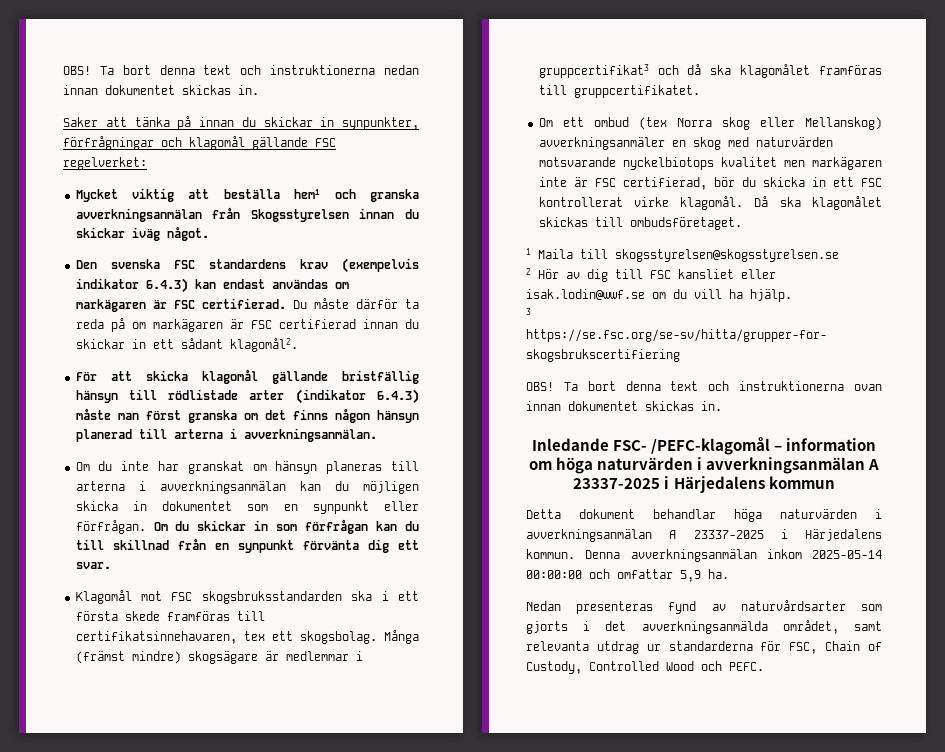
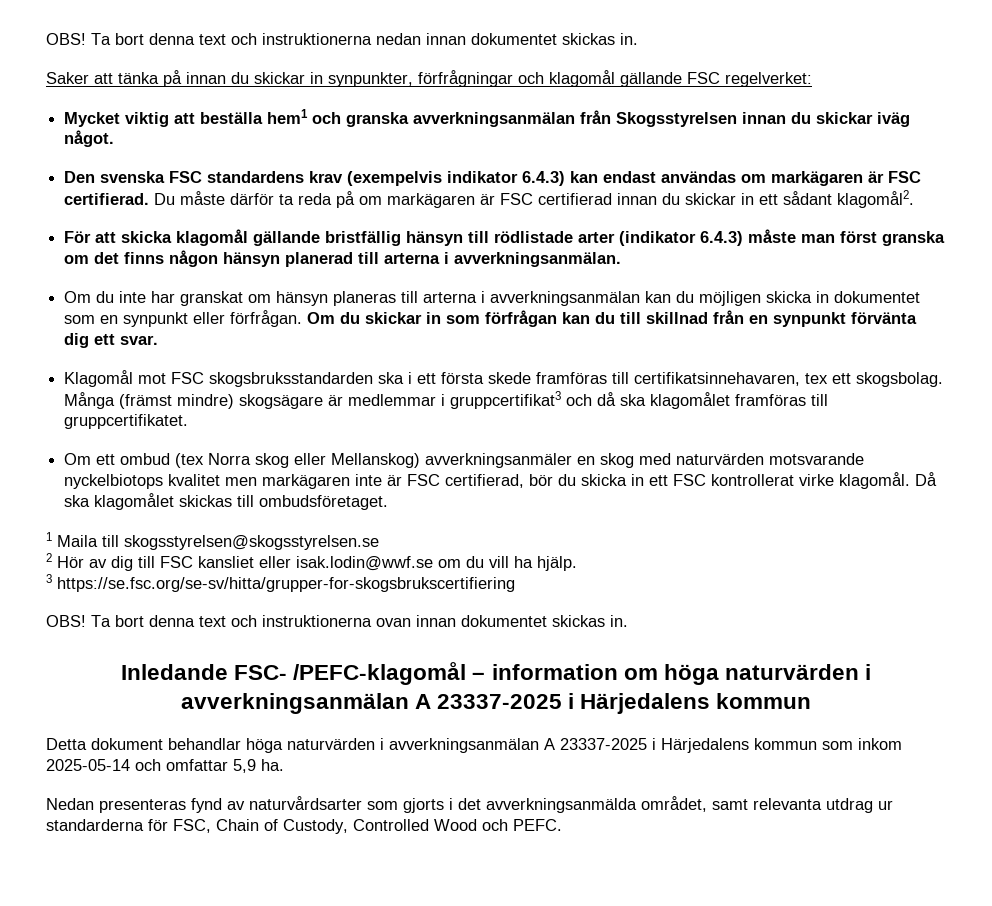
- Detta dokument behandlar höga naturvärden i avverkningsanmälan A 23337-2025 i Härjedalens kommun. Denna avverkningsanmälan inkom 2025-05-14 00:00:00 och omfattar 5,9 ha.
+ Detta dokument behandlar höga naturvärden i avverkningsanmälan A 23337-2025 i Härjedalens kommun som inkom 2025-05-14 och omfattar 5,9 ha.

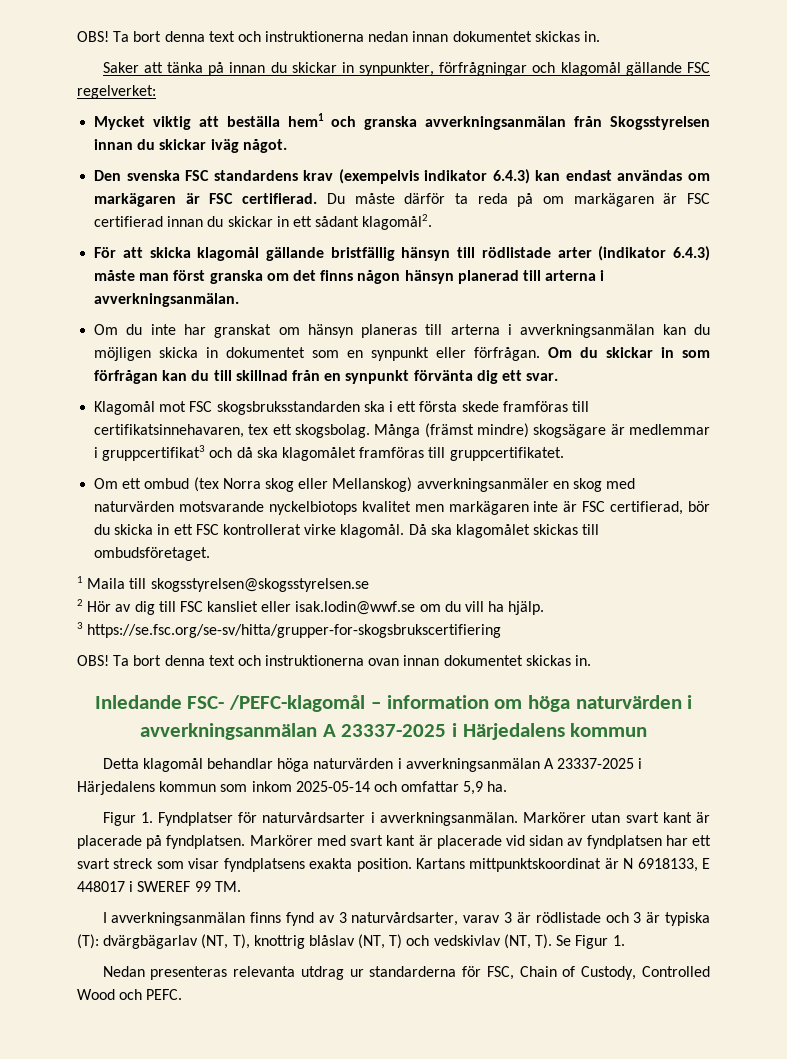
- Detta dokument behandlar höga naturvärden i avverkningsanmälan A 23337-2025 i Härjedalens kommun som inkom 2025-05-14 och omfattar 5,9 ha.
+ Detta klagomål behandlar höga naturvärden i avverkningsanmälan A 23337-2025 i Härjedalens kommun som inkom 2025-05-14 och omfattar 5,9 ha.
- Nedan presenteras fynd av naturvårdsarter som gjorts i det avverkningsanmälda området, samt relevanta utdrag ur standarderna för FSC, Chain of Custody, Controlled Wood och PEFC.
+ Figur 1. Fyndplatser för naturvårdsarter i avverkningsanmälan. Markörer utan svart kant är placerade på fyndplatsen. Markörer med svart kant är placerade vid sidan av fyndplatsen har ett svart streck som visar fyndplatsens exakta position. Kartans mittpunktskoordinat är N 6918133, E 448017 i SWEREF 99 TM.
+ I avverkningsanmälan finns fynd av 3 naturvårdsarter, varav 3 är rödlistade och 3 är typiska (T): dvärgbägarlav (NT, T), knottrig blåslav (NT, T) och vedskivlav (NT, T). Se Figur 1.
+ Nedan presenteras relevanta utdrag ur standarderna för FSC, Chain of Custody, Controlled Wood och PEFC.

